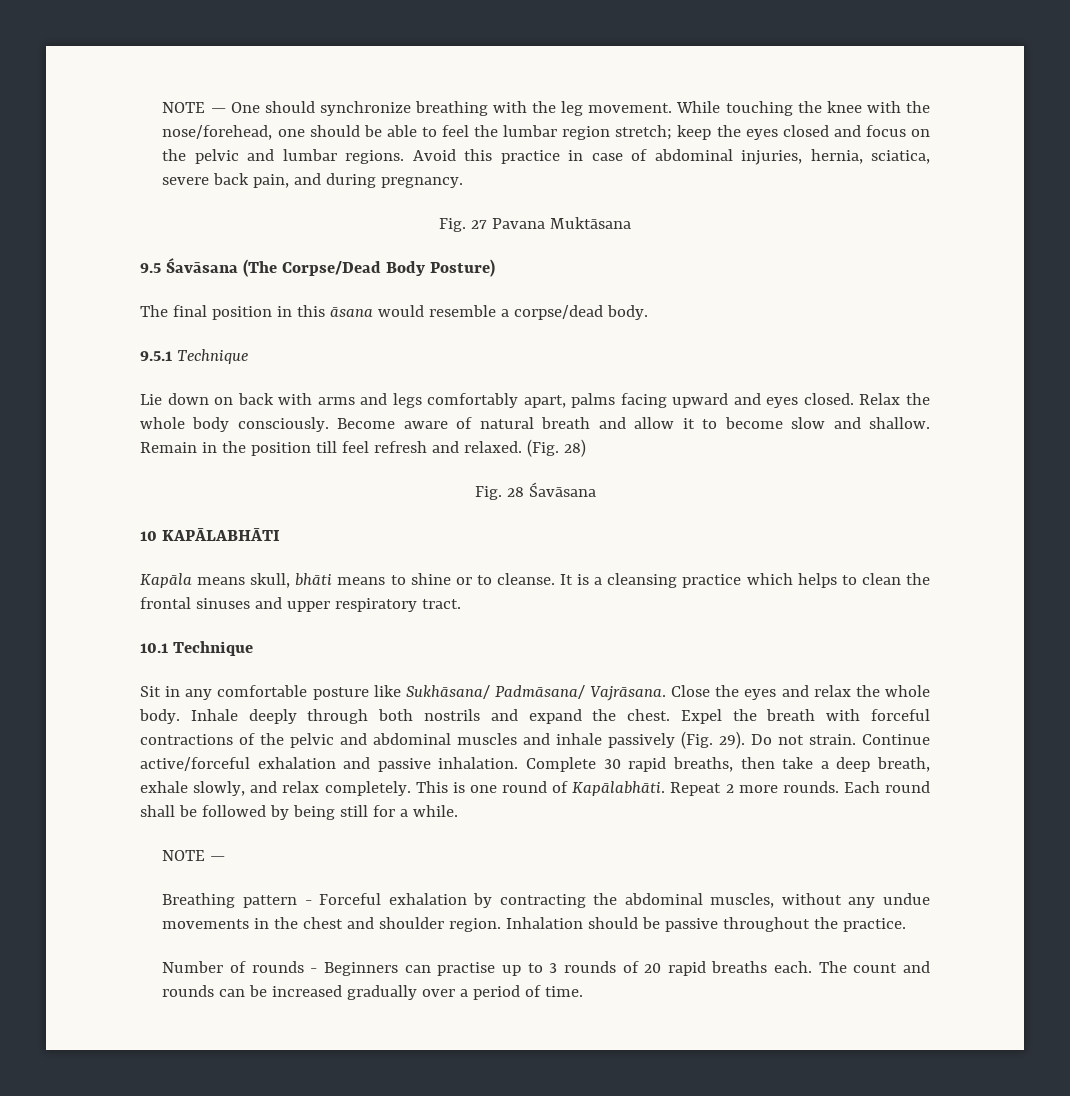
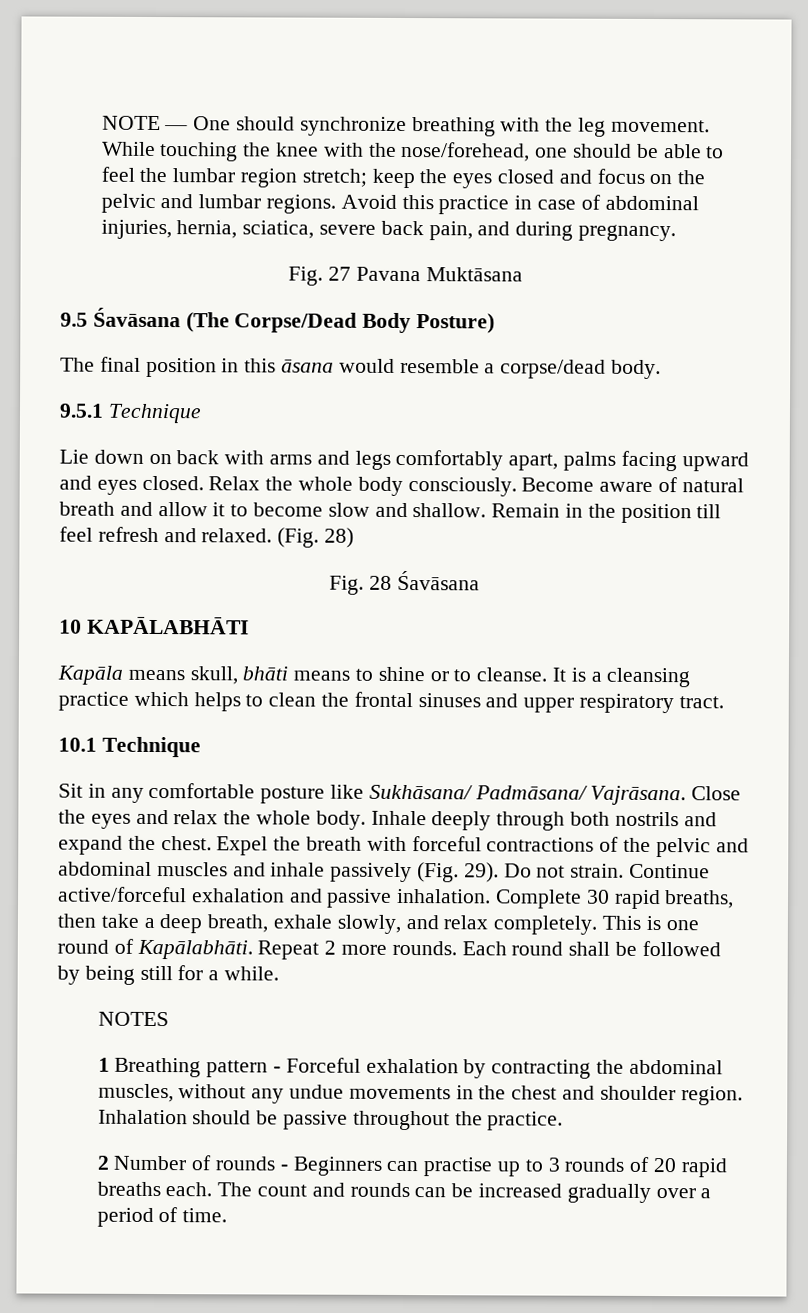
  Each round shall be followed by being still for a while.
- NOTE —
- Breathing pattern - Forceful exhalation by contracting the abdominal muscles, without any undue movements in the chest and shoulder region.
+ NOTES
+ 1 Breathing pattern - Forceful exhalation by contracting the abdominal muscles, without any undue movements in the chest and shoulder region.
- Number of rounds - Beginners can practise up to 3 rounds of 20 rapid breaths each.
+ 2 Number of rounds - Beginners can practise up to 3 rounds of 20 rapid breaths each.

